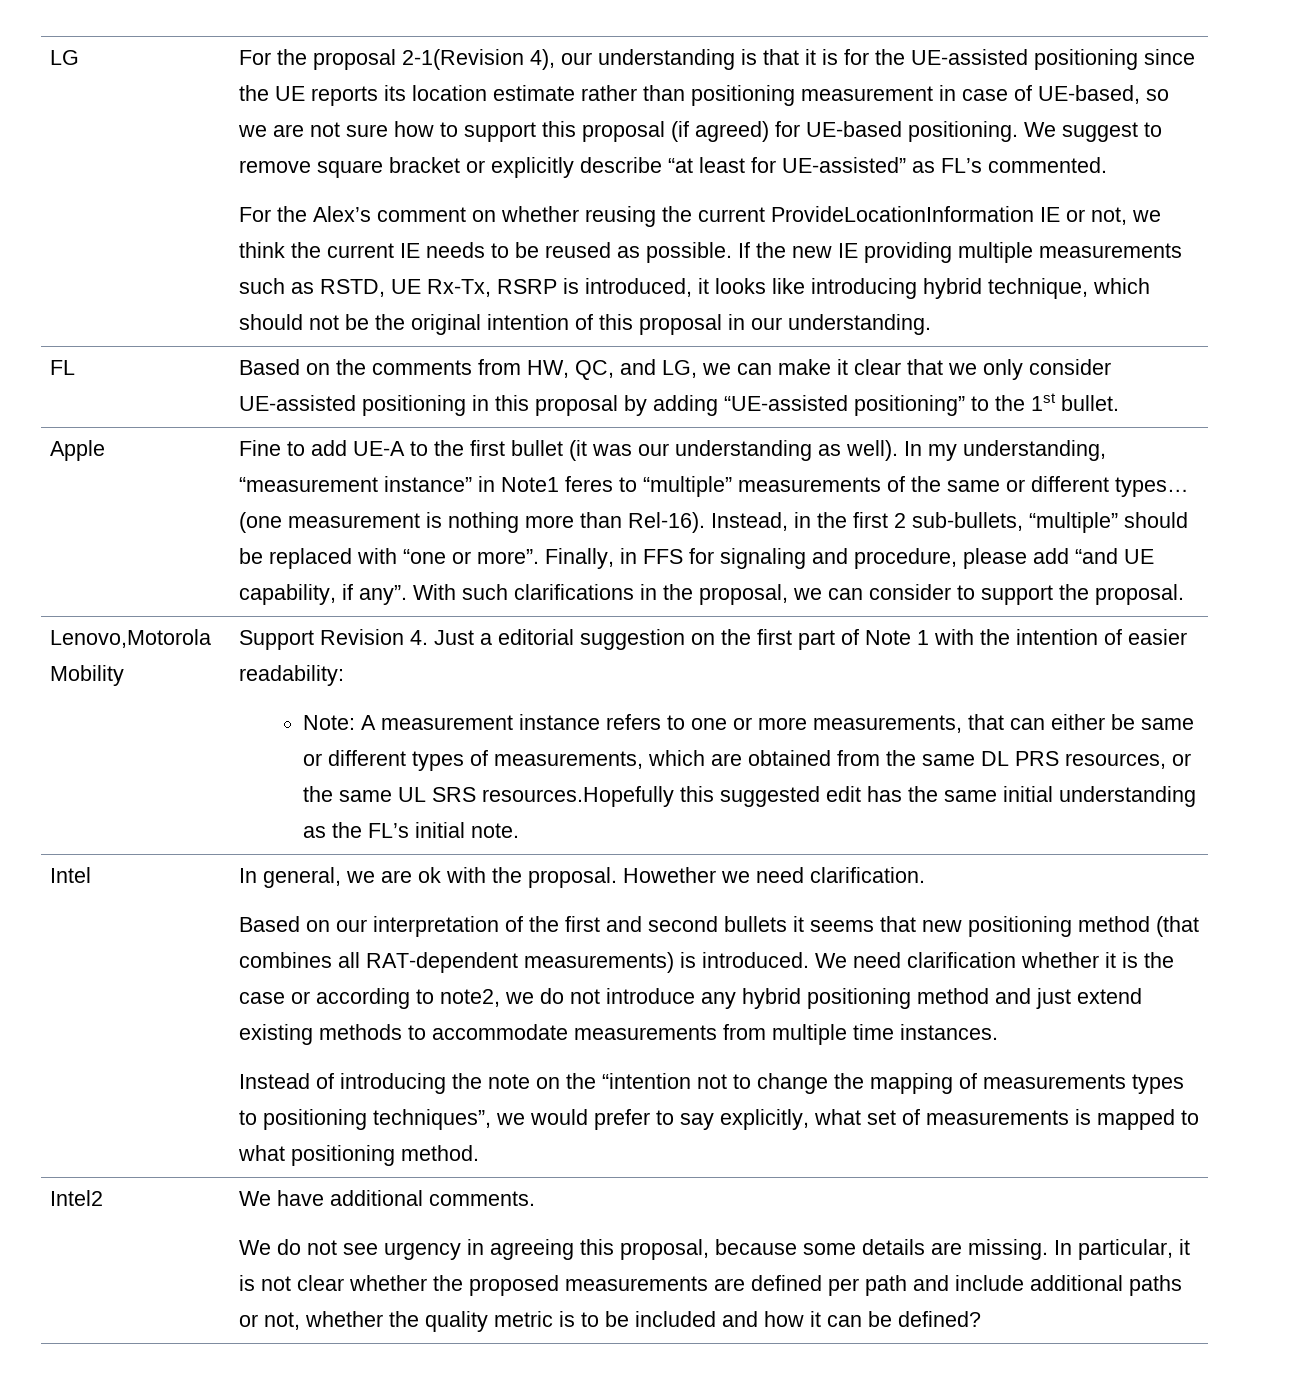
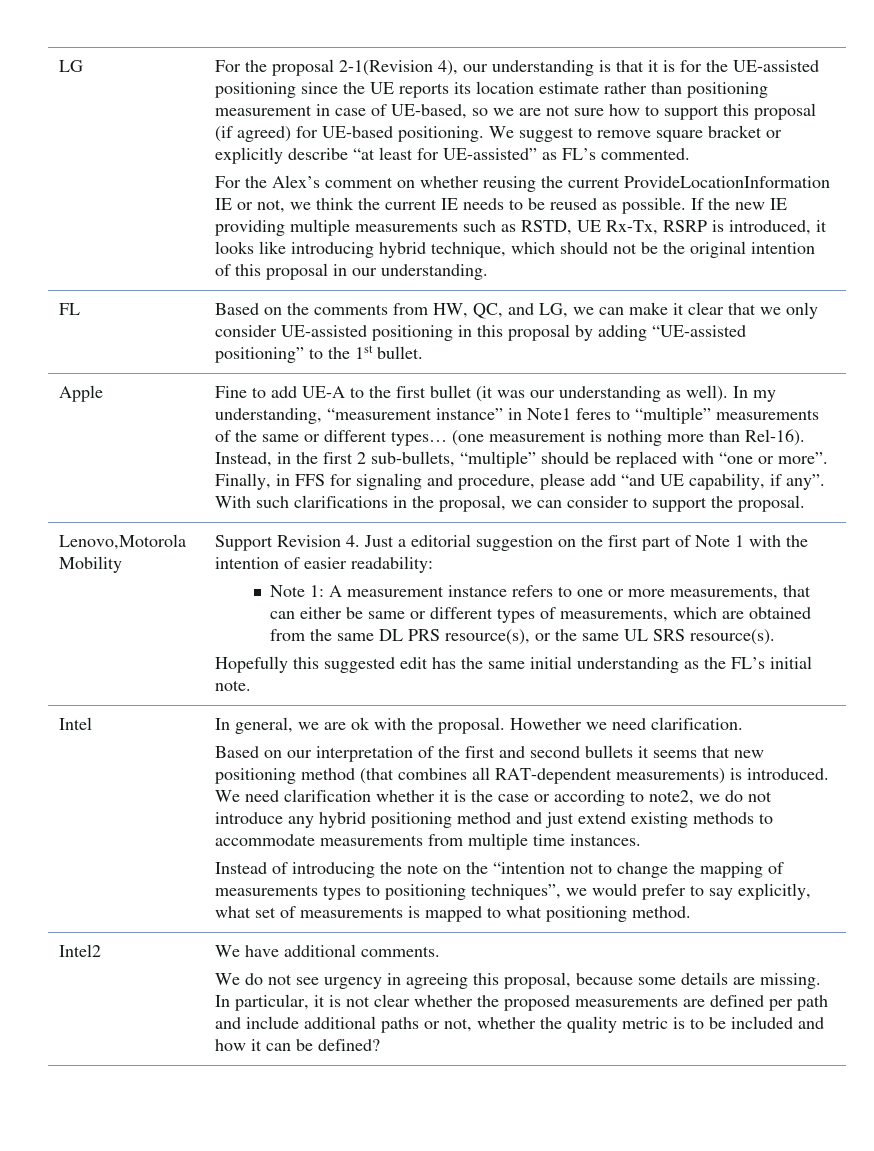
- Note: A measurement instance refers to one or more measurements, that can either be same or different types of measurements, which are obtained from the same DL PRS resources, or the same UL SRS resources.Hopefully this suggested edit has the same initial understanding as the FL’s initial note.
+ Note 1: A measurement instance refers to one or more measurements, that can either be same or different types of measurements, which are obtained from the same DL PRS resource(s), or the same UL SRS resource(s).
+ Hopefully this suggested edit has the same initial understanding as the FL’s initial note.

